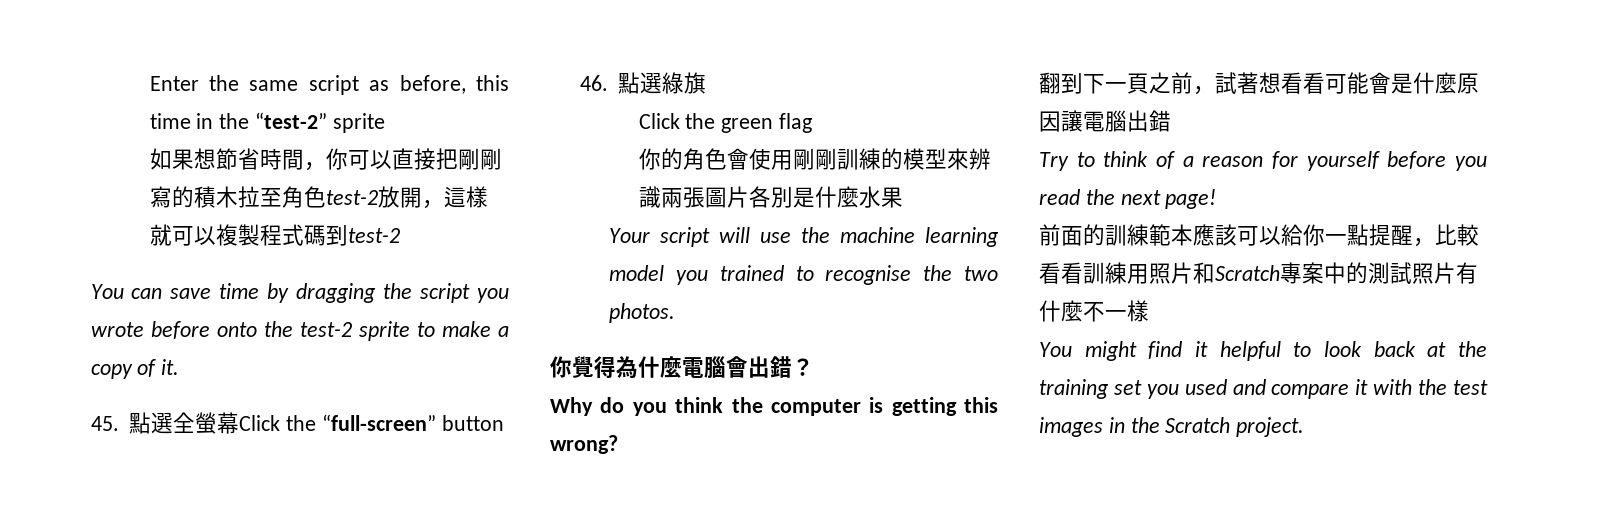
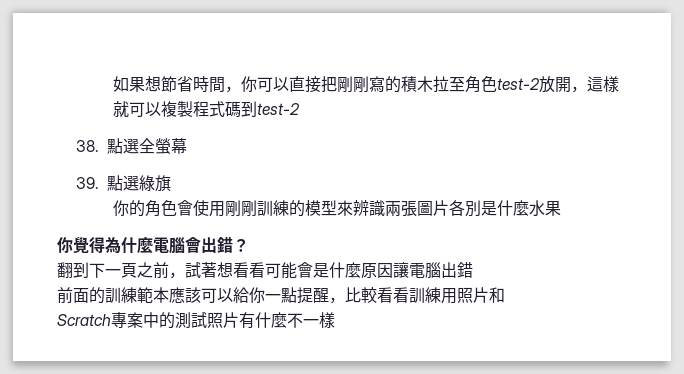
- Enter the same script as before, this time in the “test-2” sprite
- You can save time by dragging the script you wrote before onto the test-2 sprite to make a copy of it.
- 45.點選全螢幕Click the “full-screen” button
- 46.點選綠旗
- Click the green flag
+ 38.點選全螢幕
+ 39.點選綠旗
- Your script will use the machine learning model you trained to recognise the two photos.
- Why do you think the computer is getting this wrong?
- Try to think of a reason for yourself before you read the next page!
- 前面的訓練範本應該可以給你一點提醒，比較看看訓練用照片和Scratch專案中的測試照片有什麼不一樣
+ 前面的訓練範本應該可以給你一點提醒，比較看看訓練用照片和
+ Scratch專案中的測試照片有什麼不一樣
- You might find it helpful to look back at the training set you used and compare it with the test images in the Scratch project.

